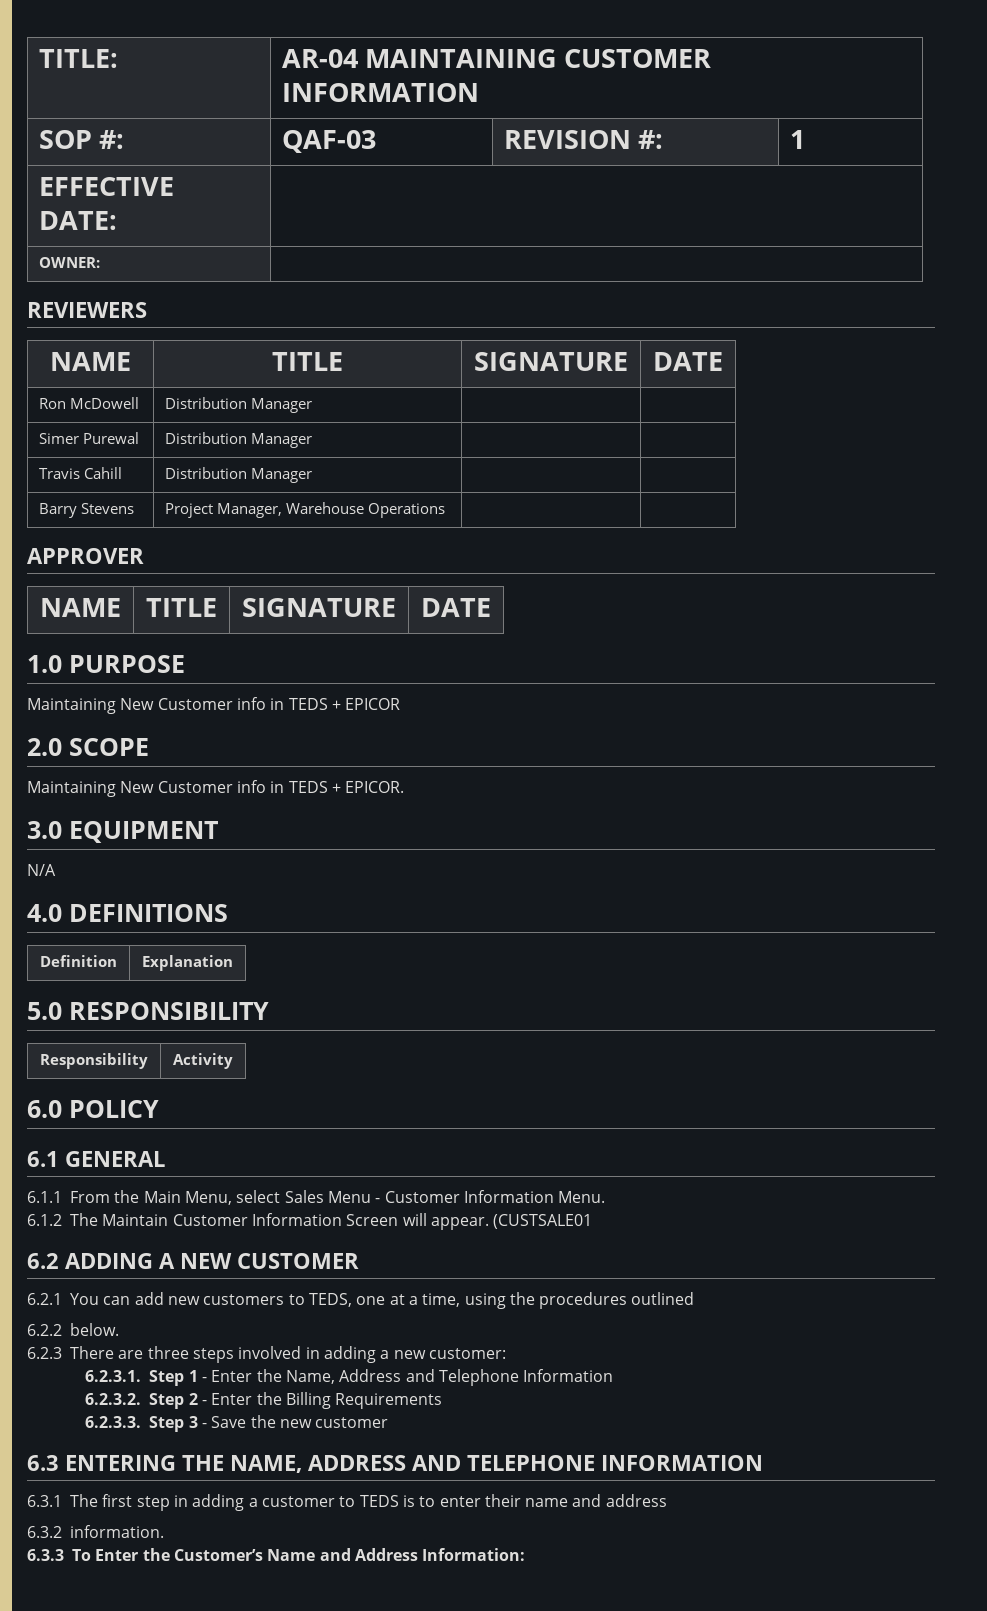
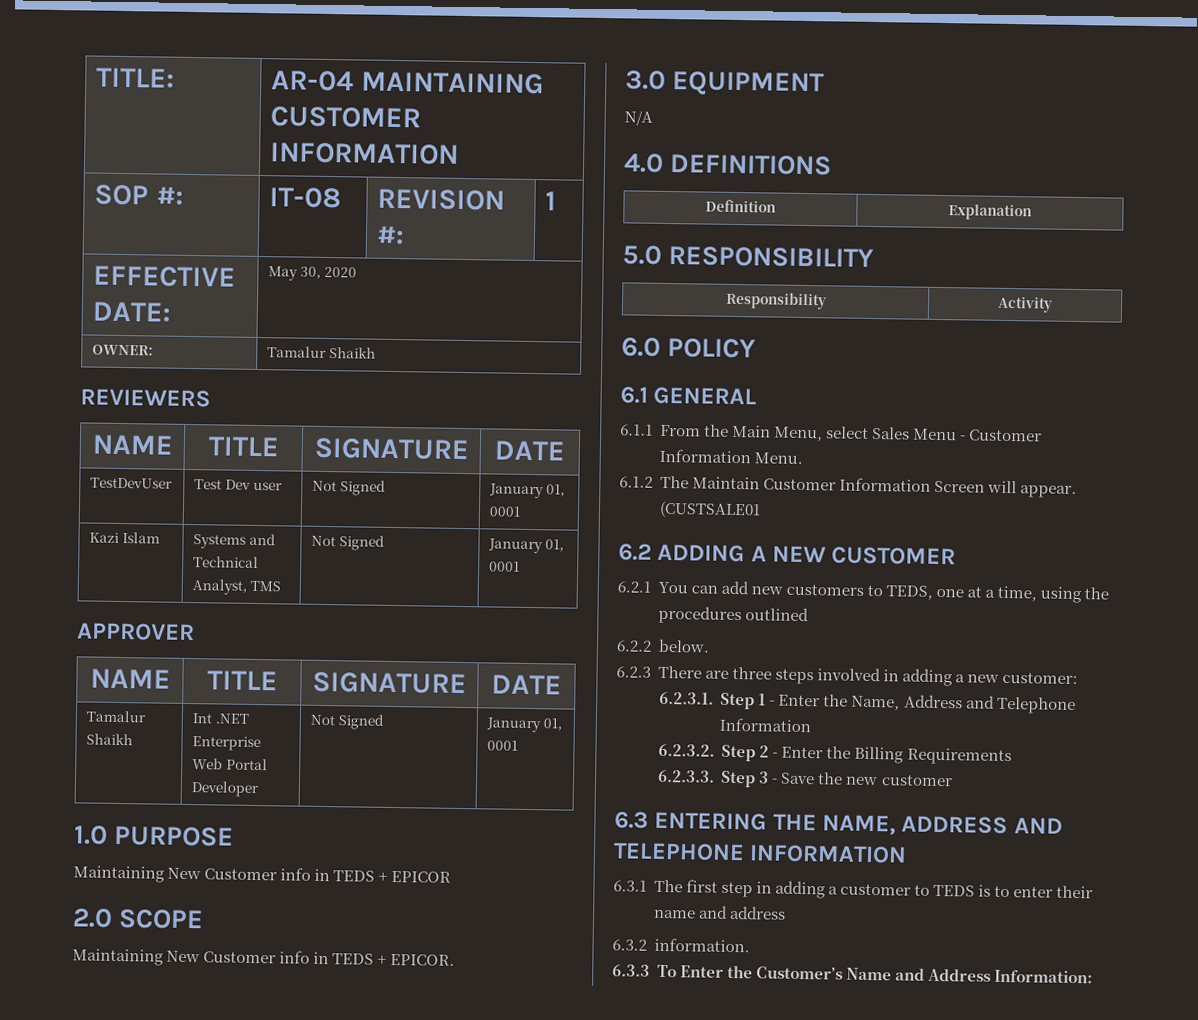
- SOP #: | QAF-03 | REVISION #: | 1
+ SOP #: | IT-08 | REVISION #: | 1
- EFFECTIVE DATE: |
+ EFFECTIVE DATE: | May 30, 2020
- OWNER: |
+ OWNER: | Tamalur Shaikh
- Ron McDowell | Distribution Manager | |
- Simer Purewal | Distribution Manager | |
- Travis Cahill | Distribution Manager | |
- Barry Stevens | Project Manager, Warehouse Operations | |
+ TestDevUser | Test Dev user | Not Signed | January 01, 0001
+ Kazi Islam | Systems and Technical Analyst, TMS | Not Signed | January 01, 0001
+ Tamalur Shaikh | Int .NET Enterprise Web Portal Developer | Not Signed | January 01, 0001

